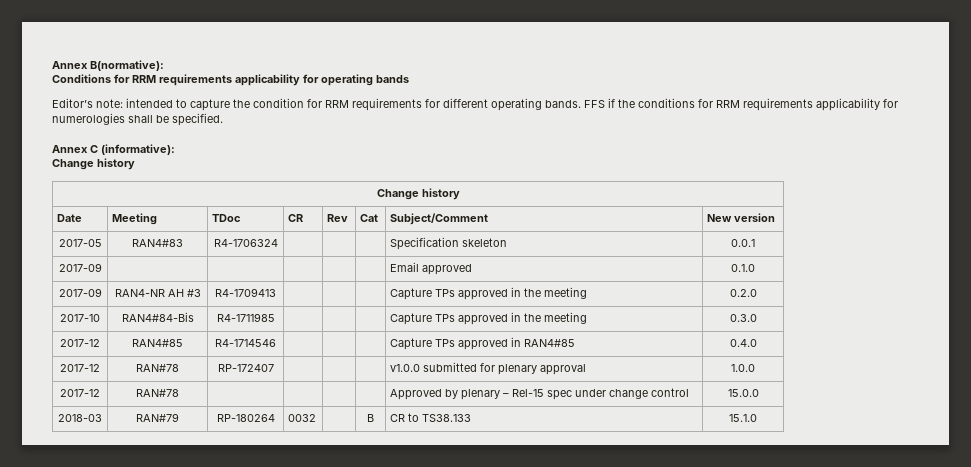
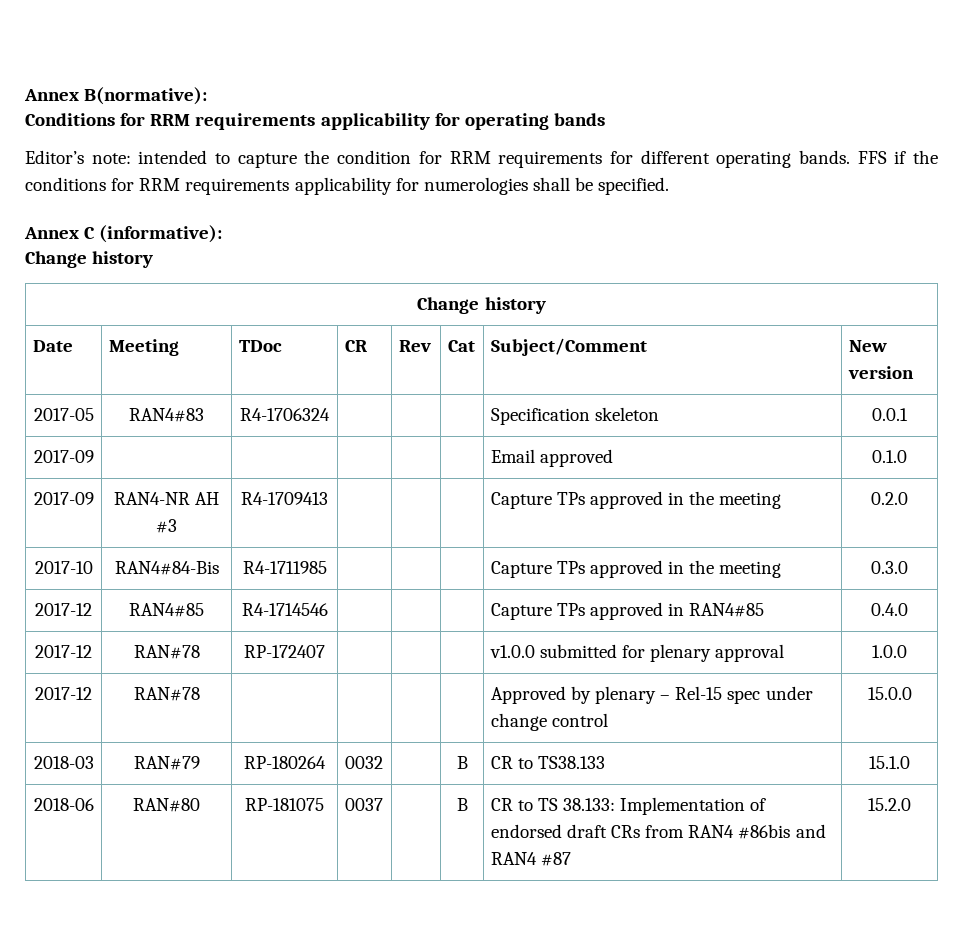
+ 2018-06 | RAN#80 | RP-181075 | 0037 | | B | CR to TS 38.133: Implementation of endorsed draft CRs from RAN4 #86bis and RAN4 #87 | 15.2.0

